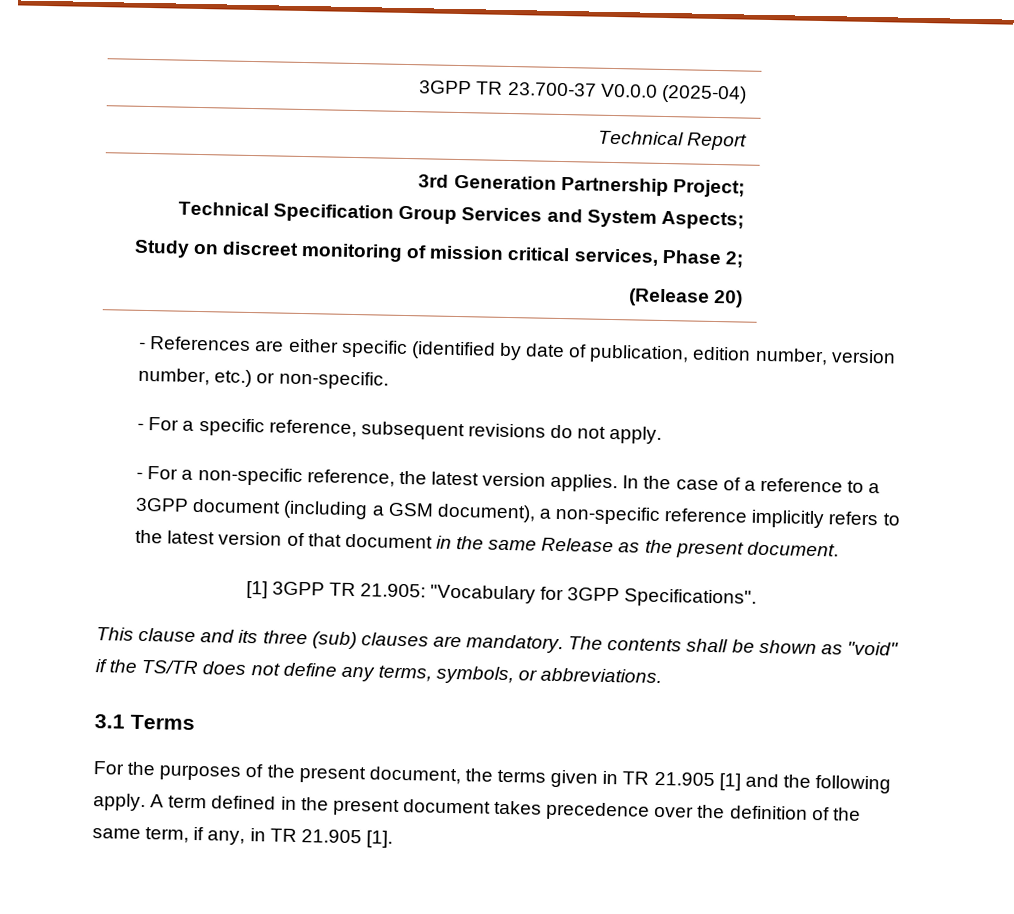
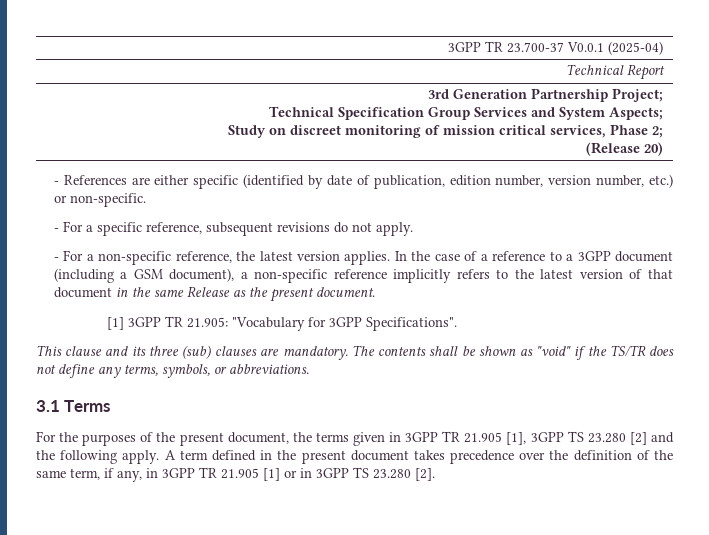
- 3GPP TR 23.700-37 V0.0.0 (2025-04)
+ 3GPP TR 23.700-37 V0.0.1 (2025-04)
- For the purposes of the present document, the terms given in TR 21.905 [1] and the following apply.
+ For the purposes of the present document, the terms given in 3GPP TR 21.905 [1], 3GPP TS 23.280 [2] and the following apply.
- A term defined in the present document takes precedence over the definition of the same term, if any, in TR 21.905 [1].
+ A term defined in the present document takes precedence over the definition of the same term, if any, in 3GPP TR 21.905 [1] or in 3GPP TS 23.280 [2].

